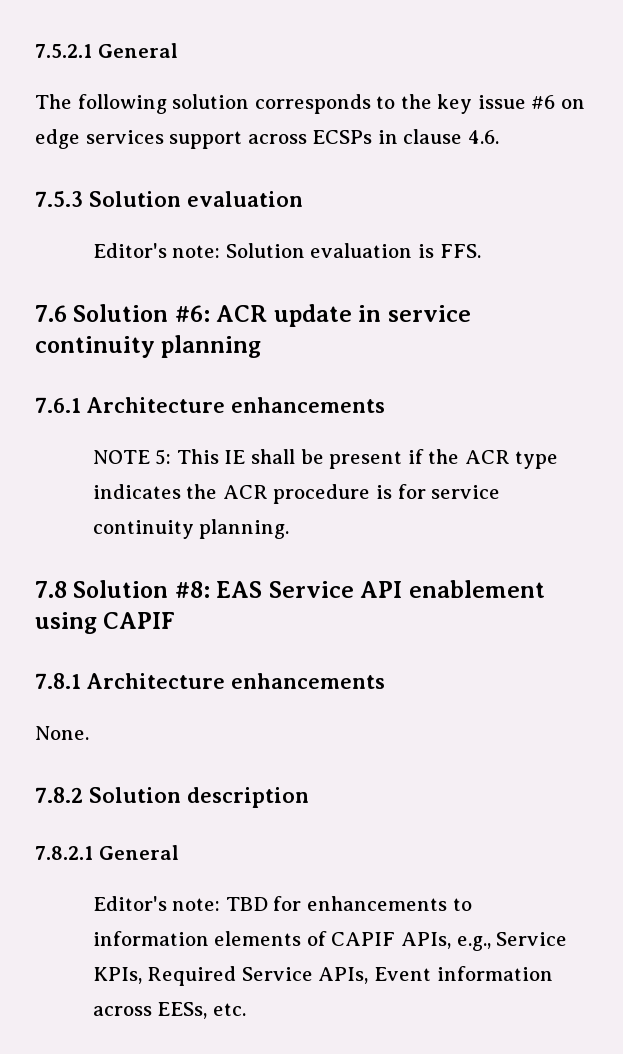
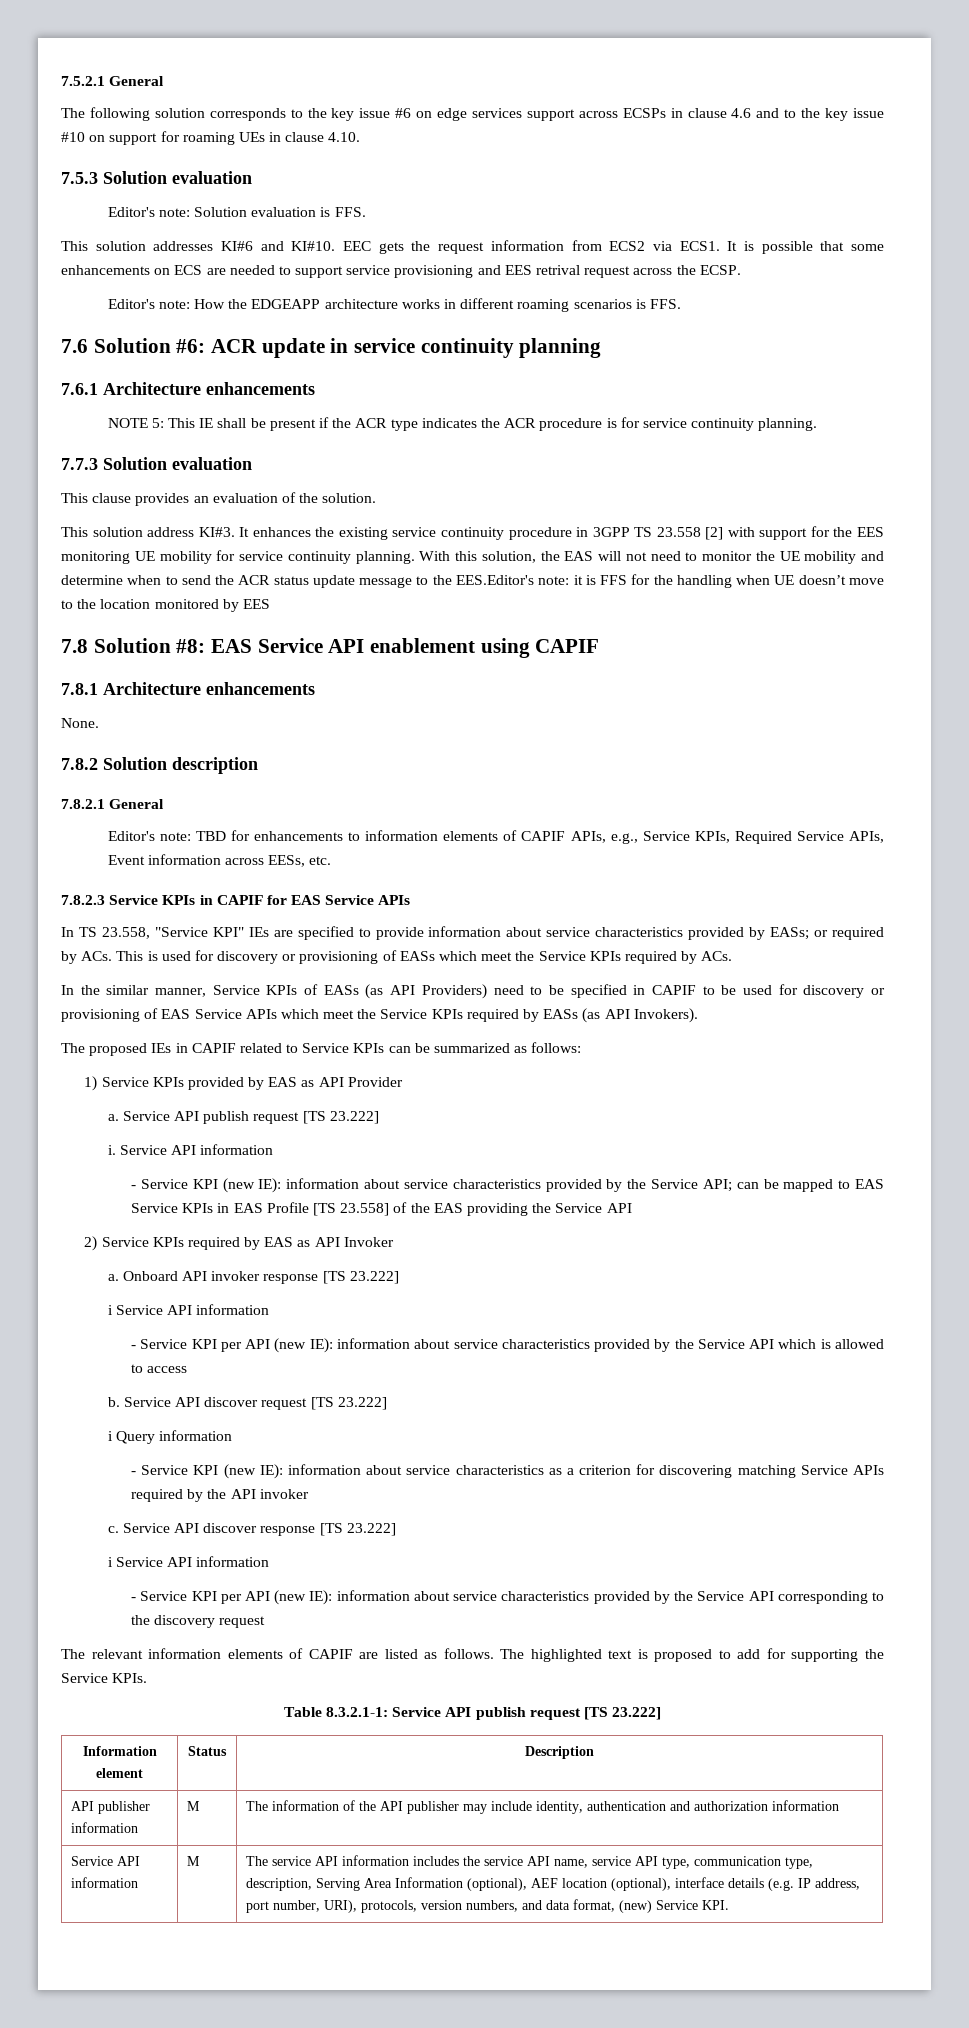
- The following solution corresponds to the key issue #6 on edge services support across ECSPs in clause 4.6.
+ The following solution corresponds to the key issue #6 on edge services support across ECSPs in clause 4.6 and to the key issue #10 on support for roaming UEs in clause 4.10.
+ This solution addresses KI#6 and KI#10. EEC gets the request information from ECS2 via ECS1. It is possible that some enhancements on ECS are needed to support service provisioning and EES retrival request across the ECSP.
+ Editor's note: How the EDGEAPP architecture works in different roaming scenarios is FFS.
+ 7.7.3 Solution evaluation
+ This clause provides an evaluation of the solution.
+ This solution address KI#3. It enhances the existing service continuity procedure in 3GPP TS 23.558 [2] with support for the EES monitoring UE mobility for service continuity planning. With this solution, the EAS will not need to monitor the UE mobility and determine when to send the ACR status update message to the EES.Editor's note: it is FFS for the handling when UE doesn’t move to the location monitored by EES
+ 7.8.2.3 Service KPIs in CAPIF for EAS Service APIs
+ In TS 23.558, "Service KPI" IEs are specified to provide information about service characteristics provided by EASs; or required by ACs. This is used for discovery or provisioning of EASs which meet the Service KPIs required by ACs.
+ In the similar manner, Service KPIs of EASs (as API Providers) need to be specified in CAPIF to be used for discovery or provisioning of EAS Service APIs which meet the Service KPIs required by EASs (as API Invokers).
+ The proposed IEs in CAPIF related to Service KPIs can be summarized as follows:
+ 1) Service KPIs provided by EAS as API Provider
+ a. Service API publish request [TS 23.222]
+ i. Service API information
+ - Service KPI (new IE): information about service characteristics provided by the Service API; can be mapped to EAS Service KPIs in EAS Profile [TS 23.558] of the EAS providing the Service API
+ 2) Service KPIs required by EAS as API Invoker
+ a. Onboard API invoker response [TS 23.222]
+ i Service API information
+ - Service KPI per API (new IE): information about service characteristics provided by the Service API which is allowed to access
+ b. Service API discover request [TS 23.222]
+ i Query information
+ - Service KPI (new IE): information about service characteristics as a criterion for discovering matching Service APIs required by the API invoker
+ c. Service API discover response [TS 23.222]
+ i Service API information
+ - Service KPI per API (new IE): information about service characteristics provided by the Service API corresponding to the discovery request
+ The relevant information elements of CAPIF are listed as follows. The highlighted text is proposed to add for supporting the Service KPIs.
+ Table 8.3.2.1-1: Service API publish request [TS 23.222]
+ Information element | Status | Description
+ API publisher information | M | The information of the API publisher may include identity, authentication and authorization information
+ Service API information | M | The service API information includes the service API name, service API type, communication type, description, Serving Area Information (optional), AEF location (optional), interface details (e.g. IP address, port number, URI), protocols, version numbers, and data format, (new) Service KPI.

